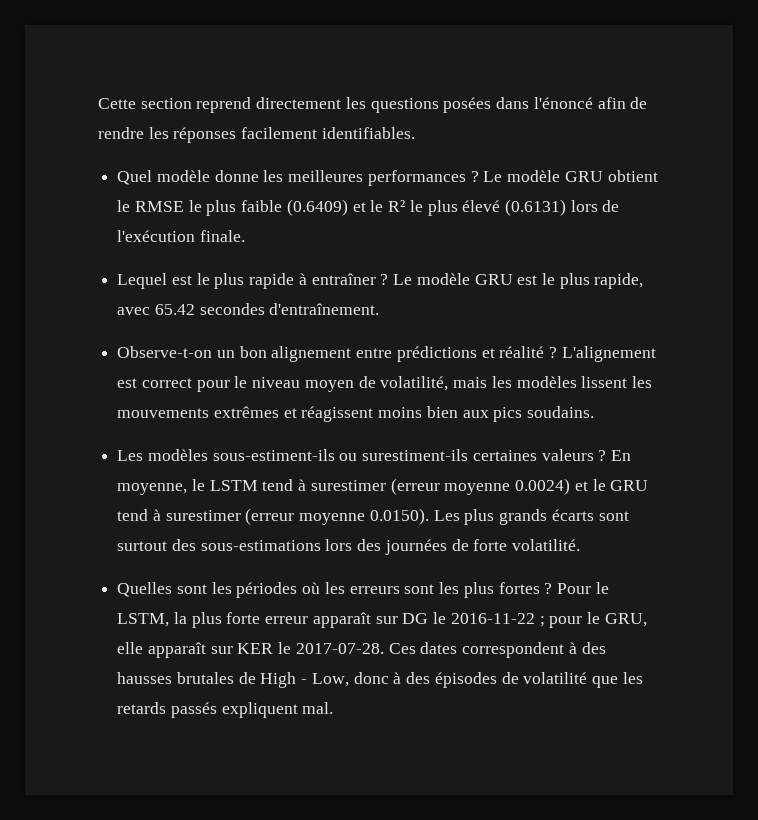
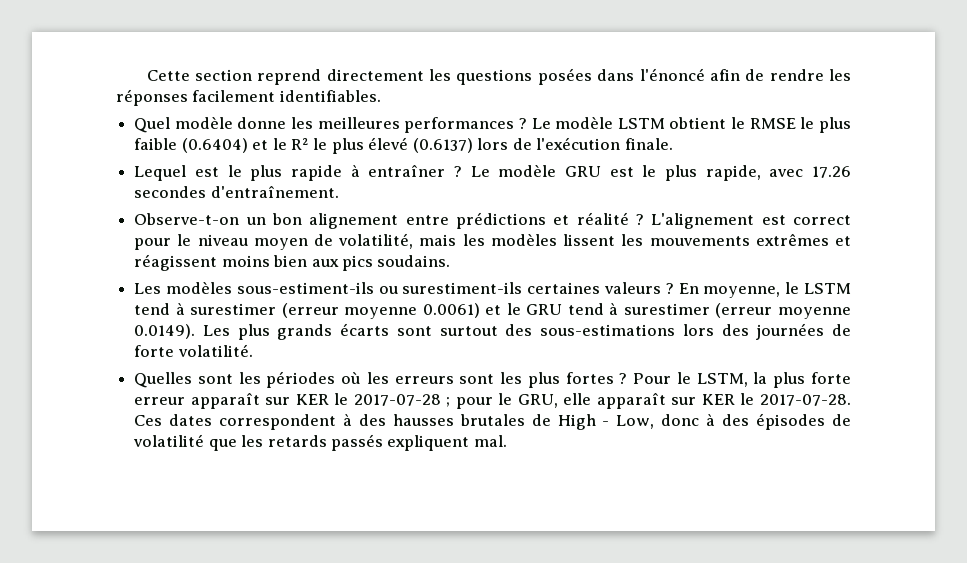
- Le modèle GRU obtient le RMSE le plus faible (0.6409) et le R² le plus élevé (0.6131) lors de l'exécution finale.
+ Le modèle LSTM obtient le RMSE le plus faible (0.6404) et le R² le plus élevé (0.6137) lors de l'exécution finale.
- Le modèle GRU est le plus rapide, avec 65.42 secondes d'entraînement.
+ Le modèle GRU est le plus rapide, avec 17.26 secondes d'entraînement.
- En moyenne, le LSTM tend à surestimer (erreur moyenne 0.0024) et le GRU tend à surestimer (erreur moyenne 0.0150). Les plus grands écarts sont surtout des sous-estimations lors des journées de forte volatilité.
+ En moyenne, le LSTM tend à surestimer (erreur moyenne 0.0061) et le GRU tend à surestimer (erreur moyenne 0.0149). Les plus grands écarts sont surtout des sous-estimations lors des journées de forte volatilité.
- Pour le LSTM, la plus forte erreur apparaît sur DG le 2016-11-22 ; pour le GRU, elle apparaît sur KER le 2017-07-28.
+ Pour le LSTM, la plus forte erreur apparaît sur KER le 2017-07-28 ; pour le GRU, elle apparaît sur KER le 2017-07-28.

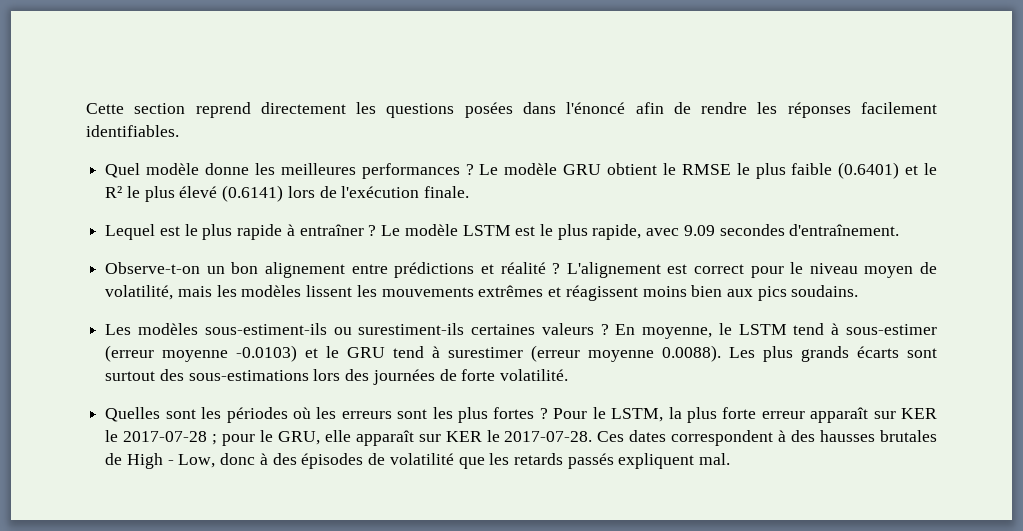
- Le modèle LSTM obtient le RMSE le plus faible (0.6404) et le R² le plus élevé (0.6137) lors de l'exécution finale.
+ Le modèle GRU obtient le RMSE le plus faible (0.6401) et le R² le plus élevé (0.6141) lors de l'exécution finale.
- Le modèle GRU est le plus rapide, avec 17.26 secondes d'entraînement.
+ Le modèle LSTM est le plus rapide, avec 9.09 secondes d'entraînement.
- En moyenne, le LSTM tend à surestimer (erreur moyenne 0.0061) et le GRU tend à surestimer (erreur moyenne 0.0149). Les plus grands écarts sont surtout des sous-estimations lors des journées de forte volatilité.
+ En moyenne, le LSTM tend à sous-estimer (erreur moyenne -0.0103) et le GRU tend à surestimer (erreur moyenne 0.0088). Les plus grands écarts sont surtout des sous-estimations lors des journées de forte volatilité.

